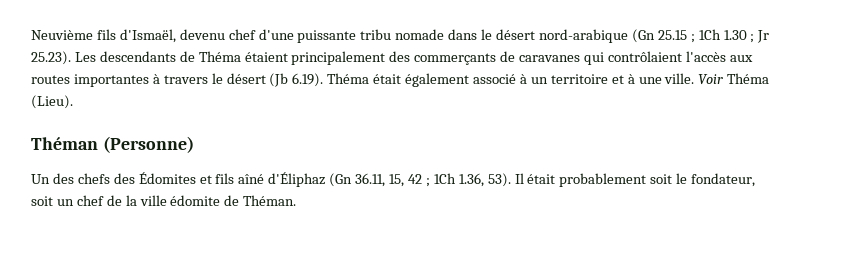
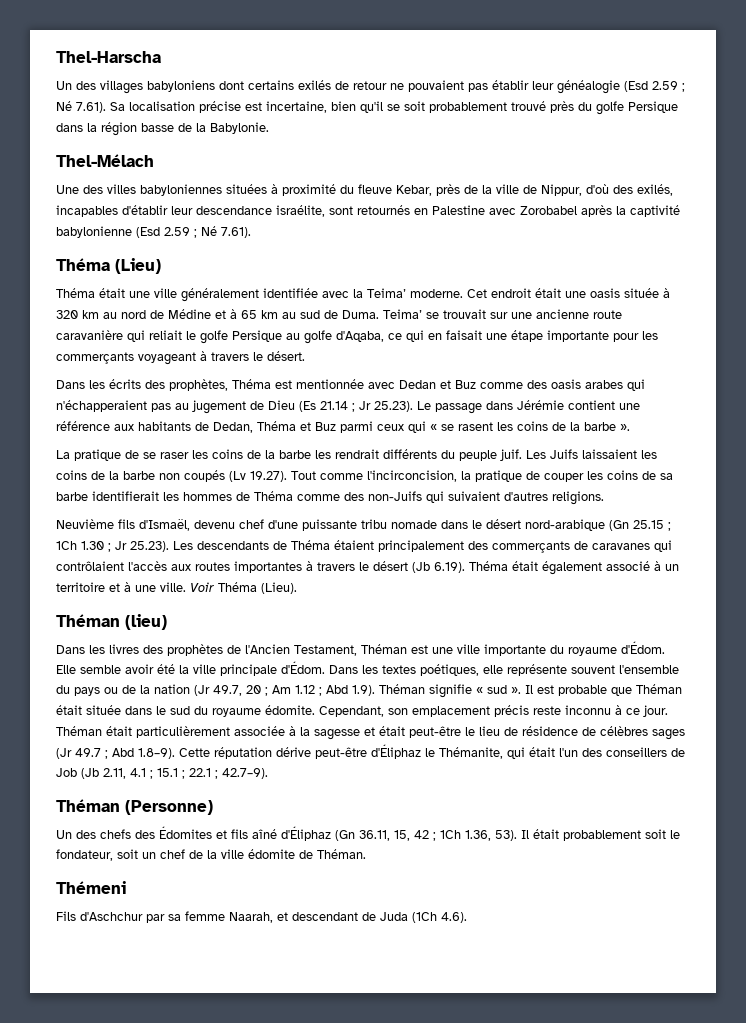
+ Thel-Harscha
+ Un des villages babyloniens dont certains exilés de retour ne pouvaient pas établir leur généalogie (Esd 2.59 ; Né 7.61). Sa localisation précise est incertaine, bien qu'il se soit probablement trouvé près du golfe Persique dans la région basse de la Babylonie.
+ Thel-Mélach
+ Une des villes babyloniennes situées à proximité du fleuve Kebar, près de la ville de Nippur, d'où des exilés, incapables d'établir leur descendance israélite, sont retournés en Palestine avec Zorobabel après la captivité babylonienne (Esd 2.59 ; Né 7.61).
+ Théma (Lieu)
+ Théma était une ville généralement identifiée avec la Teima’ moderne. Cet endroit était une oasis située à 320 km au nord de Médine et à 65 km au sud de Duma. Teima’ se trouvait sur une ancienne route caravanière qui reliait le golfe Persique au golfe d'Aqaba, ce qui en faisait une étape importante pour les commerçants voyageant à travers le désert.
+ Dans les écrits des prophètes, Théma est mentionnée avec Dedan et Buz comme des oasis arabes qui n'échapperaient pas au jugement de Dieu (Es 21.14 ; Jr 25.23). Le passage dans Jérémie contient une référence aux habitants de Dedan, Théma et Buz parmi ceux qui « se rasent les coins de la barbe ».
+ La pratique de se raser les coins de la barbe les rendrait différents du peuple juif. Les Juifs laissaient les coins de la barbe non coupés (Lv 19.27). Tout comme l'incirconcision, la pratique de couper les coins de sa barbe identifierait les hommes de Théma comme des non-Juifs qui suivaient d'autres religions.
+ Théman (lieu)
+ Dans les livres des prophètes de l'Ancien Testament, Théman est une ville importante du royaume d'Édom. Elle semble avoir été la ville principale d'Édom. Dans les textes poétiques, elle représente souvent l'ensemble du pays ou de la nation (Jr 49.7, 20 ; Am 1.12 ; Abd 1.9). Théman signifie « sud ». Il est probable que Théman était située dans le sud du royaume édomite. Cependant, son emplacement précis reste inconnu à ce jour. Théman était particulièrement associée à la sagesse et était peut-être le lieu de résidence de célèbres sages (Jr 49.7 ; Abd 1.8–9). Cette réputation dérive peut-être d'Éliphaz le Thémanite, qui était l'un des conseillers de Job (Jb 2.11, 4.1 ; 15.1 ; 22.1 ; 42.7–9).
+ Thémeni
+ Fils d'Aschchur par sa femme Naarah, et descendant de Juda (1Ch 4.6).

